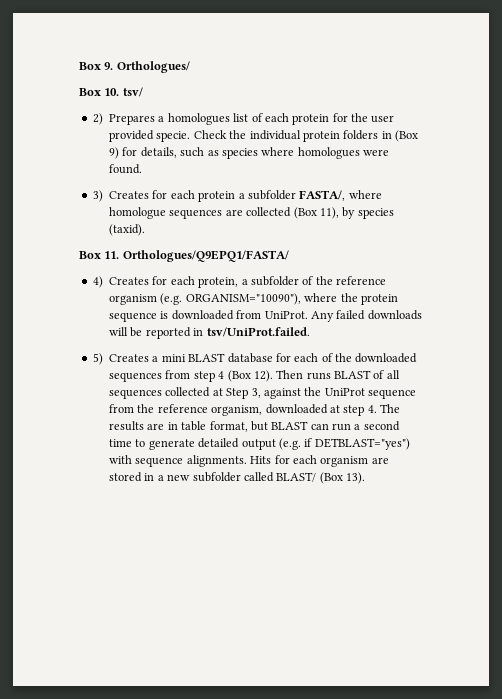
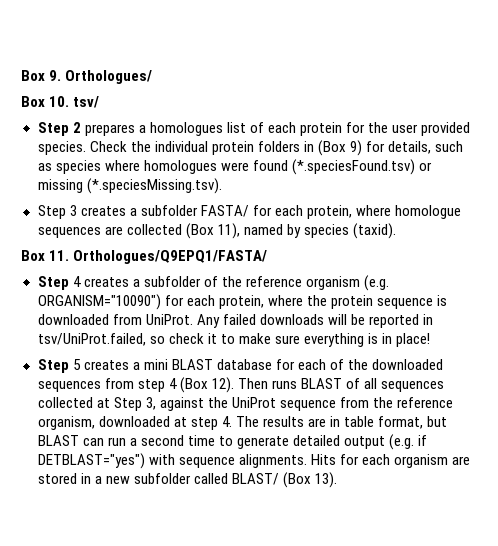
- 2) Prepares a homologues list of each protein for the user provided specie.
+ Step 2 prepares a homologues list of each protein for the user provided species.
- Check the individual protein folders in (Box 9) for details, such as species where homologues were found.
- 3) Creates for each protein a subfolder FASTA/, where homologue sequences are collected (Box 11), by species (taxid).
+ Check the individual protein folders in (Box 9) for details, such as species where homologues were found (*.speciesFound.tsv) or missing (*.speciesMissing.tsv).
+ Step 3 creates a subfolder FASTA/ for each protein, where homologue sequences are collected (Box 11), named by species (taxid).
- 4) Creates for each protein, a subfolder of the reference organism (e.g. ORGANISM="10090"), where the protein sequence is downloaded from UniProt.
+ Step 4 creates a subfolder of the reference organism (e.g. ORGANISM="10090") for each protein, where the protein sequence is downloaded from UniProt.
- Any failed downloads will be reported in tsv/UniProt.failed.
- 5) Creates a mini BLAST database for each of the downloaded sequences from step 4 (Box 12).
+ Any failed downloads will be reported in tsv/UniProt.failed, so check it to make sure everything is in place!
+ Step 5 creates a mini BLAST database for each of the downloaded sequences from step 4 (Box 12).

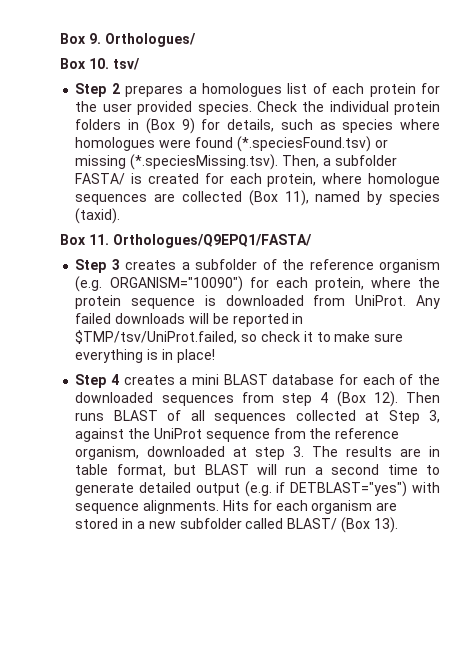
- Check the individual protein folders in (Box 9) for details, such as species where homologues were found (*.speciesFound.tsv) or missing (*.speciesMissing.tsv).
- Step 3 creates a subfolder FASTA/ for each protein, where homologue sequences are collected (Box 11), named by species (taxid).
+ Check the individual protein folders in (Box 9) for details, such as species where homologues were found (*.speciesFound.tsv) or missing (*.speciesMissing.tsv). Then, a subfolder FASTA/ is created for each protein, where homologue sequences are collected (Box 11), named by species (taxid).
- Step 4 creates a subfolder of the reference organism (e.g. ORGANISM="10090") for each protein, where the protein sequence is downloaded from UniProt.
+ Step 3 creates a subfolder of the reference organism (e.g. ORGANISM="10090") for each protein, where the protein sequence is downloaded from UniProt.
- Any failed downloads will be reported in tsv/UniProt.failed, so check it to make sure everything is in place!
+ Any failed downloads will be reported in $TMP/tsv/UniProt.failed, so check it to make sure everything is in place!
- Step 5 creates a mini BLAST database for each of the downloaded sequences from step 4 (Box 12).
+ Step 4 creates a mini BLAST database for each of the downloaded sequences from step 4 (Box 12).
- Then runs BLAST of all sequences collected at Step 3, against the UniProt sequence from the reference organism, downloaded at step 4. The results are in table format, but BLAST can run a second time to generate detailed output (e.g. if DETBLAST="yes") with sequence alignments.
+ Then runs BLAST of all sequences collected at Step 3, against the UniProt sequence from the reference organism, downloaded at step 3. The results are in table format, but BLAST will run a second time to generate detailed output (e.g. if DETBLAST="yes") with sequence alignments.

